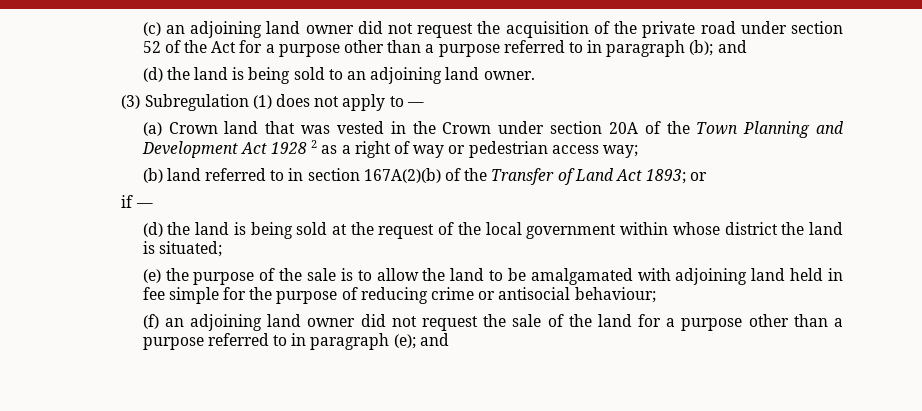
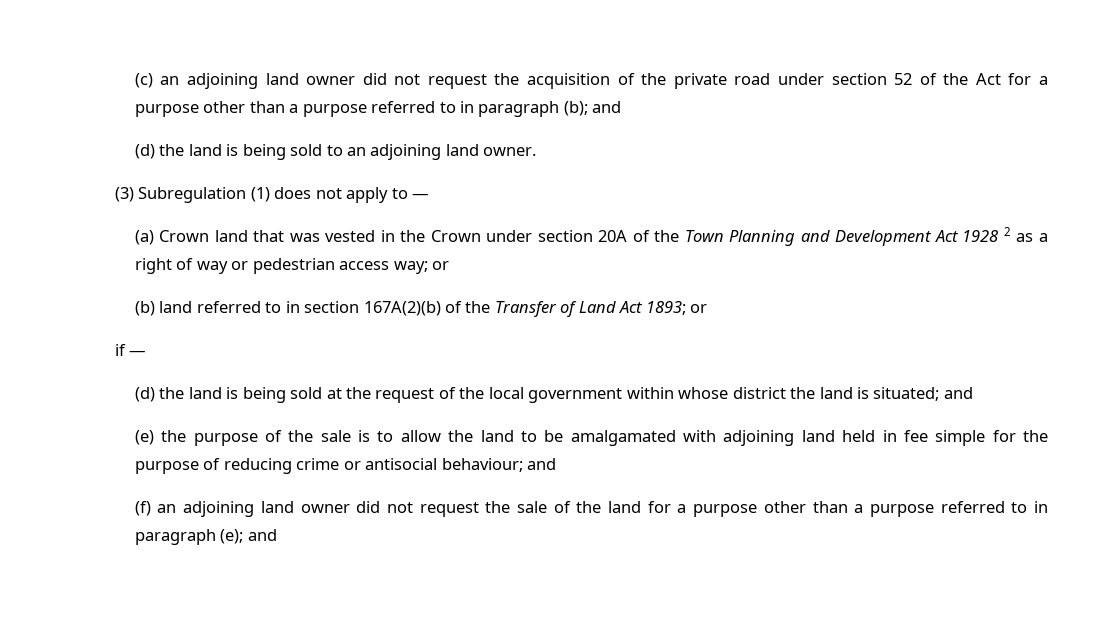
- (a) Crown land that was vested in the Crown under section 20A of the Town Planning and Development Act 1928 2 as a right of way or pedestrian access way;
+ (a) Crown land that was vested in the Crown under section 20A of the Town Planning and Development Act 1928 2 as a right of way or pedestrian access way; or
- (d) the land is being sold at the request of the local government within whose district the land is situated;
+ (d) the land is being sold at the request of the local government within whose district the land is situated; and
- (e) the purpose of the sale is to allow the land to be amalgamated with adjoining land held in fee simple for the purpose of reducing crime or antisocial behaviour;
+ (e) the purpose of the sale is to allow the land to be amalgamated with adjoining land held in fee simple for the purpose of reducing crime or antisocial behaviour; and

